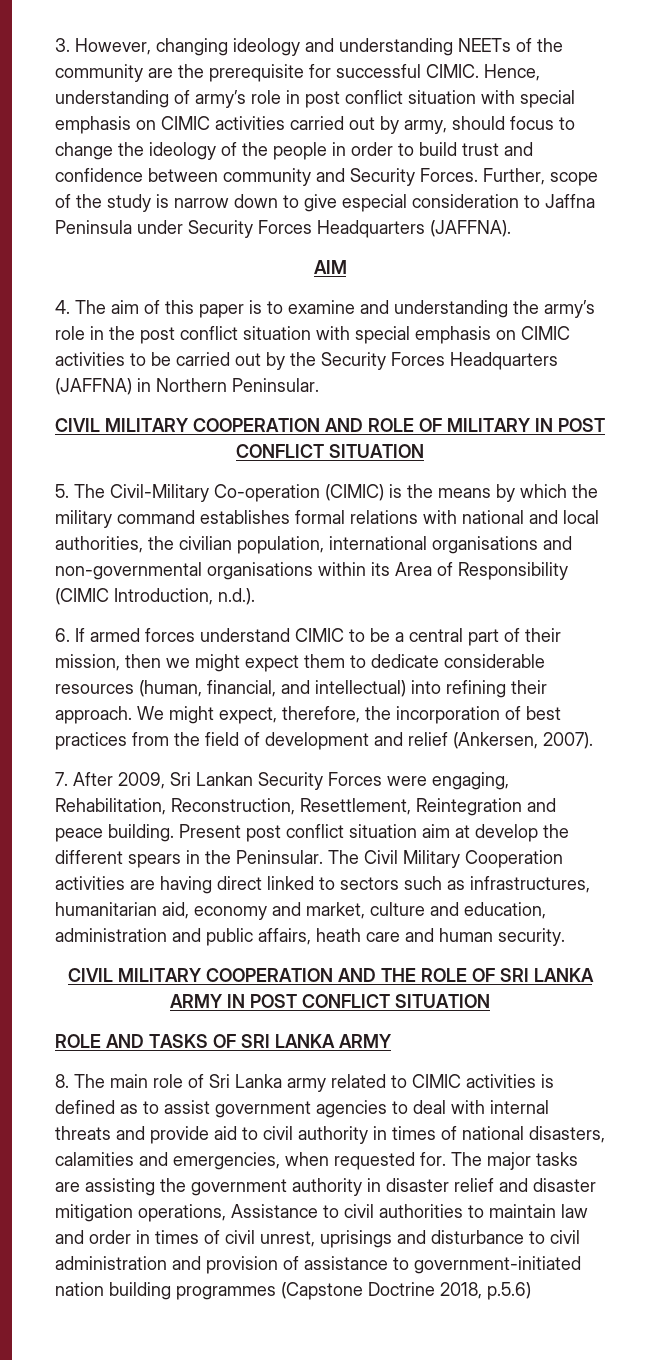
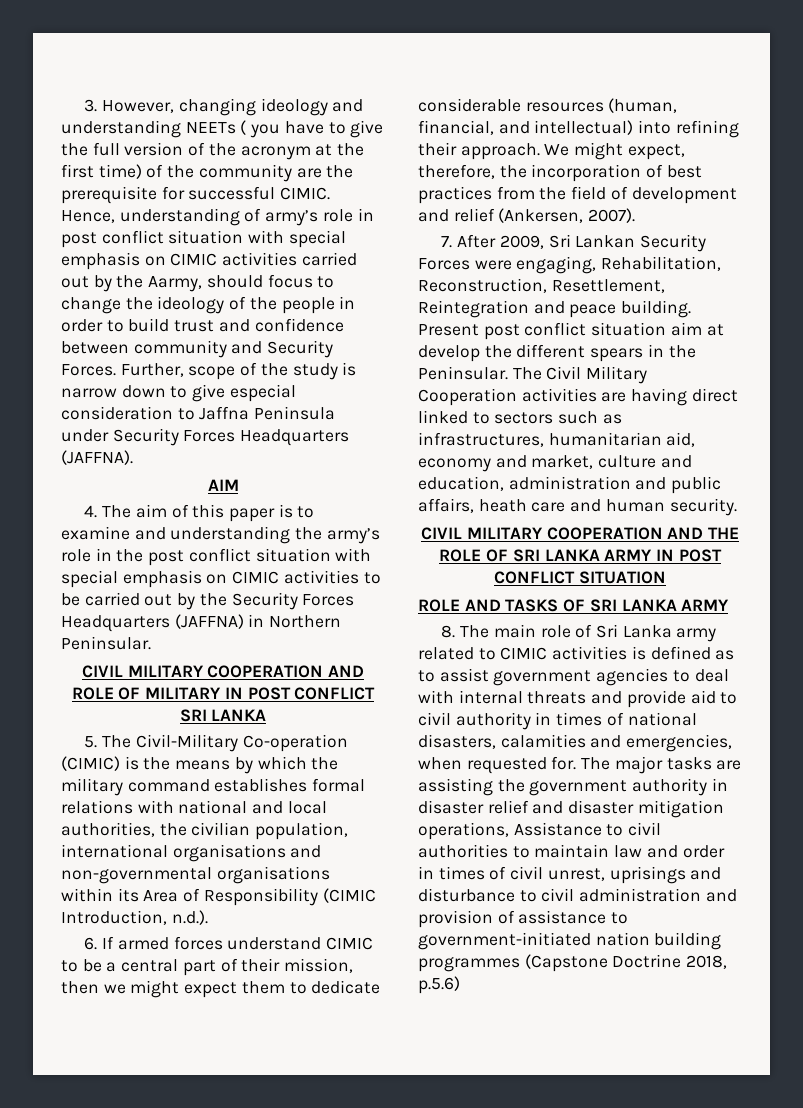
- 3. However, changing ideology and understanding NEETs of the community are the prerequisite for successful CIMIC.
+ 3. However, changing ideology and understanding NEETs ( you have to give the full version of the acronym at the first time) of the community are the prerequisite for successful CIMIC.
- Hence, understanding of army’s role in post conflict situation with special emphasis on CIMIC activities carried out by army, should focus to change the ideology of the people in order to build trust and confidence between community and Security Forces.
+ Hence, understanding of army’s role in post conflict situation with special emphasis on CIMIC activities carried out by the Aarmy, should focus to change the ideology of the people in order to build trust and confidence between community and Security Forces.
- CIVIL MILITARY COOPERATION AND ROLE OF MILITARY IN POST CONFLICT SITUATION
+ CIVIL MILITARY COOPERATION AND ROLE OF MILITARY IN POST CONFLICT SRI LANKA

